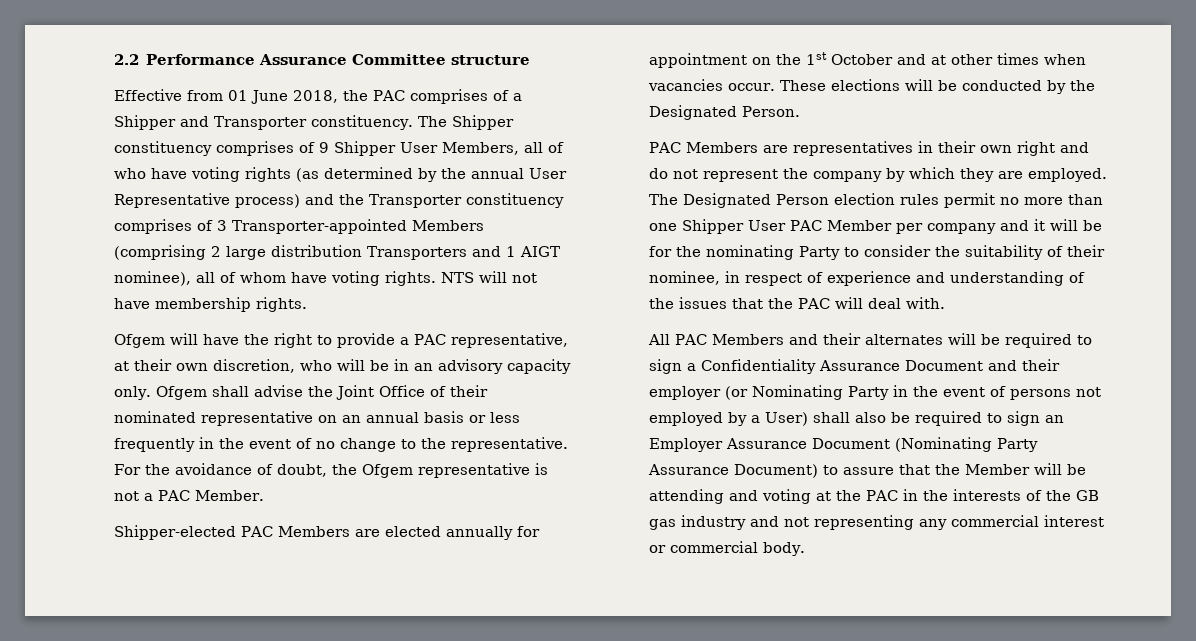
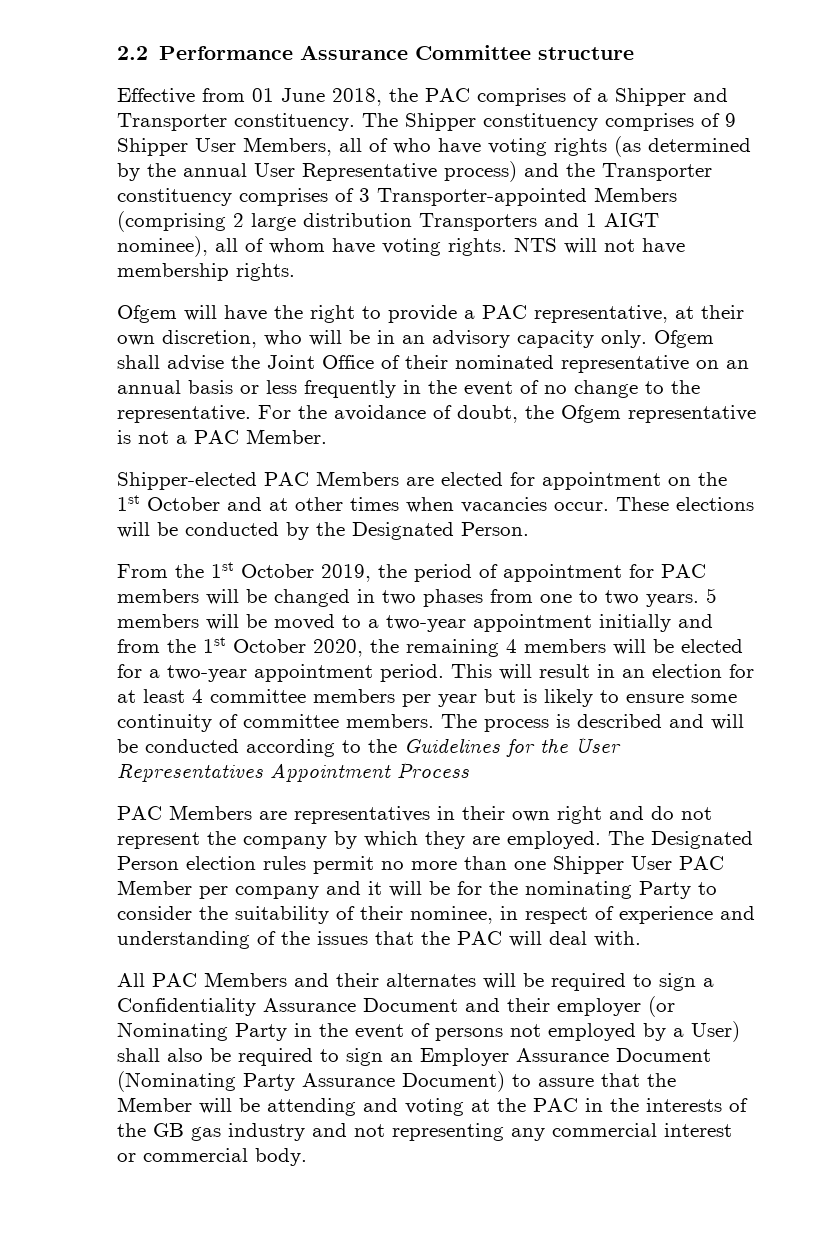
- Shipper-elected PAC Members are elected annually for appointment on the 1st October and at other times when vacancies occur.
+ Shipper-elected PAC Members are elected for appointment on the 1st October and at other times when vacancies occur.
+ From the 1st October 2019, the period of appointment for PAC members will be changed in two phases from one to two years. 5 members will be moved to a two-year appointment initially and from the 1st October 2020, the remaining 4 members will be elected for a two-year appointment period. This will result in an election for at least 4 committee members per year but is likely to ensure some continuity of committee members. The process is described and will be conducted according to the Guidelines for the User Representatives Appointment Process

